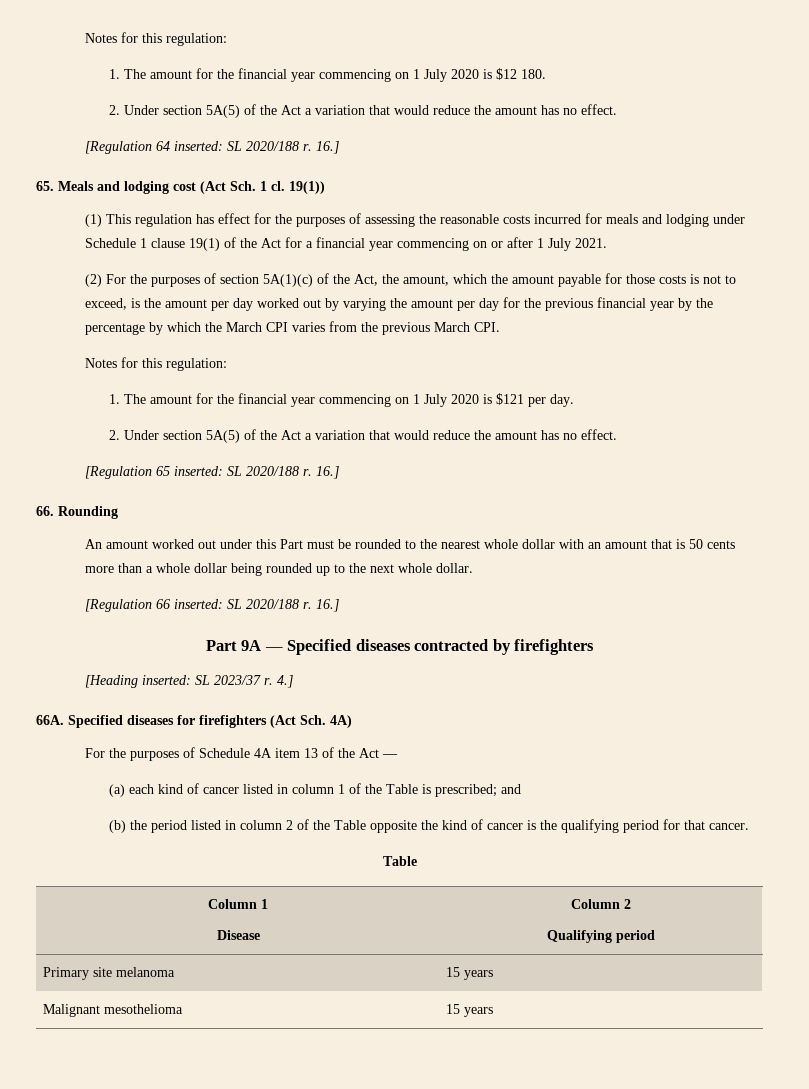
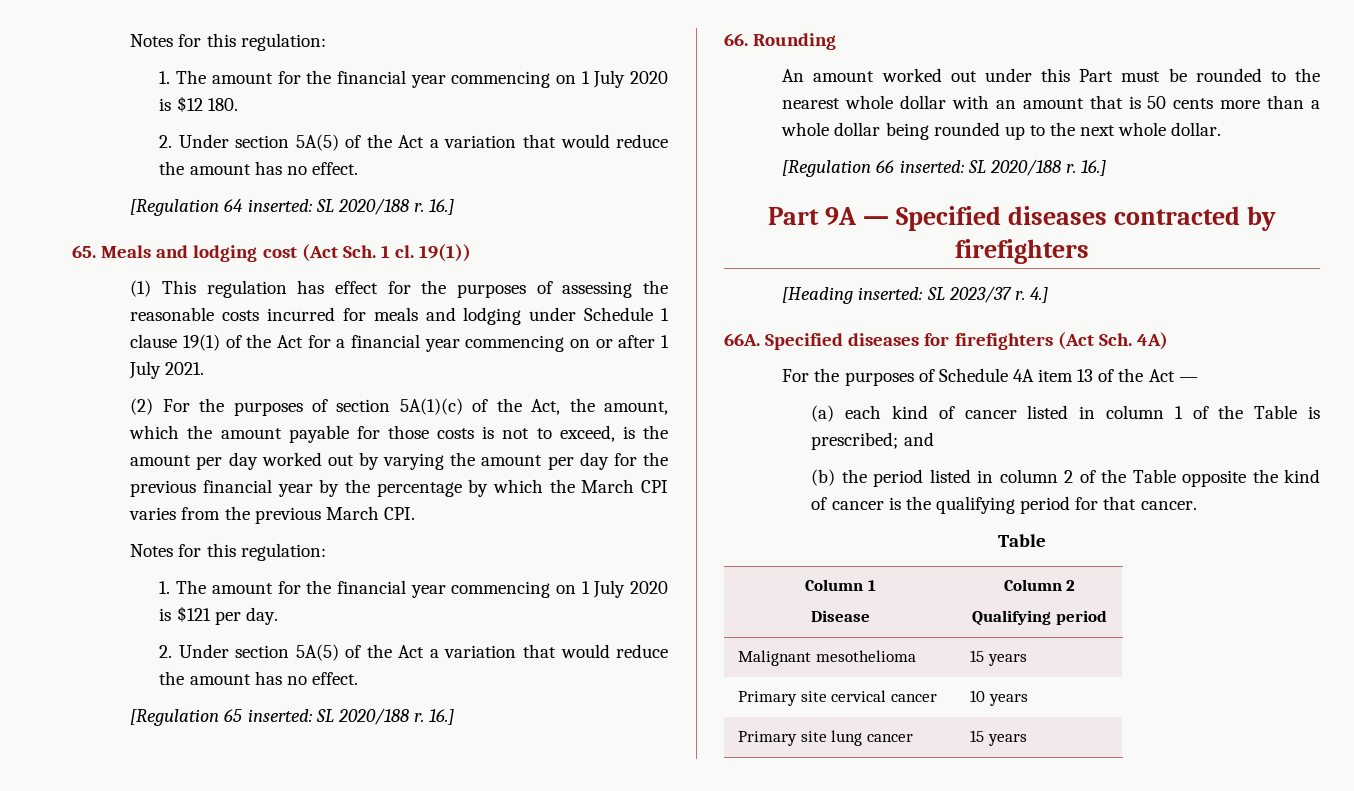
- Primary site melanoma | 15 years
+ Primary site cervical cancer | 10 years
+ Primary site lung cancer | 15 years

